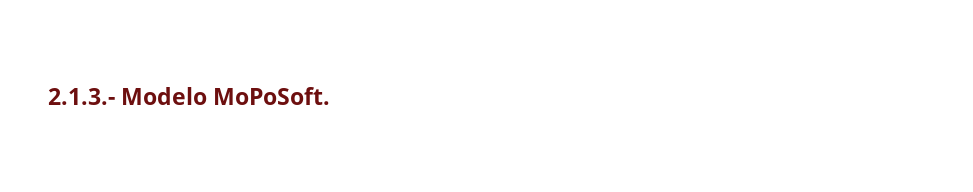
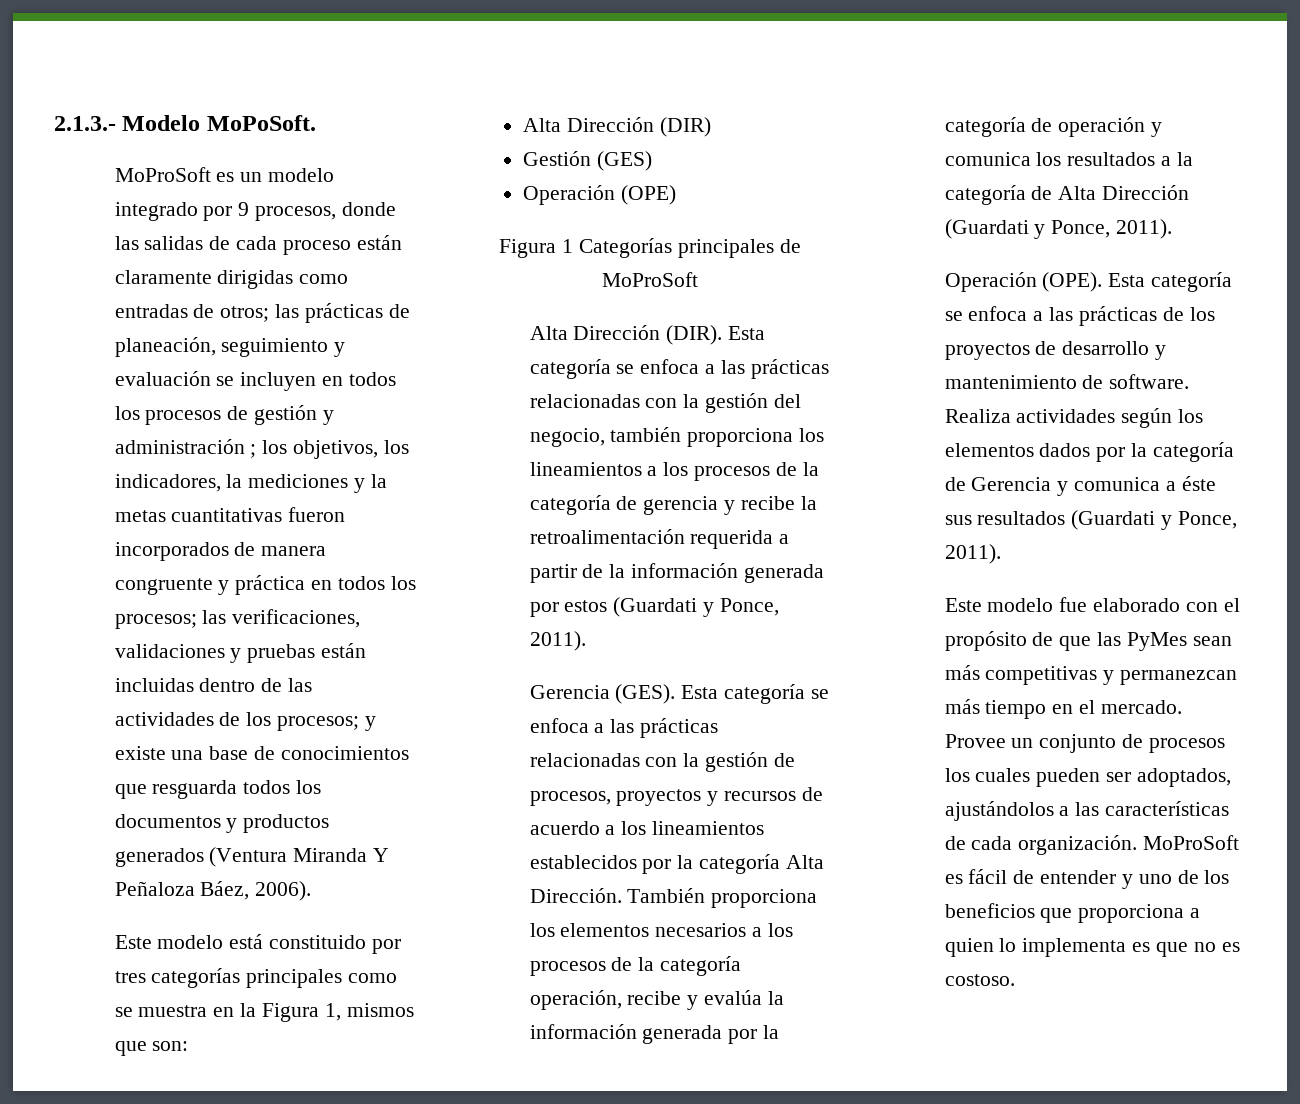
+ MoProSoft es un modelo integrado por 9 procesos, donde las salidas de cada proceso están claramente dirigidas como entradas de otros; las prácticas de planeación, seguimiento y evaluación se incluyen en todos los procesos de gestión y administración ; los objetivos, los indicadores, la mediciones y la metas cuantitativas fueron incorporados de manera congruente y práctica en todos los procesos; las verificaciones, validaciones y pruebas están incluidas dentro de las actividades de los procesos; y existe una base de conocimientos que resguarda todos los documentos y productos generados (Ventura Miranda Y Peñaloza Báez, 2006).
+ Este modelo está constituido por tres categorías principales como se muestra en la Figura 1, mismos que son:
+ Alta Dirección (DIR)
+ Gestión (GES)
+ Operación (OPE)
+ Figura 1 Categorías principales de MoProSoft
+ Alta Dirección (DIR). Esta categoría se enfoca a las prácticas relacionadas con la gestión del negocio, también proporciona los lineamientos a los procesos de la categoría de gerencia y recibe la retroalimentación requerida a partir de la información generada por estos (Guardati y Ponce, 2011).
+ Gerencia (GES). Esta categoría se enfoca a las prácticas relacionadas con la gestión de procesos, proyectos y recursos de acuerdo a los lineamientos establecidos por la categoría Alta Dirección. También proporciona los elementos necesarios a los procesos de la categoría operación, recibe y evalúa la información generada por la categoría de operación y comunica los resultados a la categoría de Alta Dirección (Guardati y Ponce, 2011).
+ Operación (OPE). Esta categoría se enfoca a las prácticas de los proyectos de desarrollo y mantenimiento de software. Realiza actividades según los elementos dados por la categoría de Gerencia y comunica a éste sus resultados (Guardati y Ponce, 2011).
+ Este modelo fue elaborado con el propósito de que las PyMes sean más competitivas y permanezcan más tiempo en el mercado. Provee un conjunto de procesos los cuales pueden ser adoptados, ajustándolos a las características de cada organización. MoProSoft es fácil de entender y uno de los beneficios que proporciona a quien lo implementa es que no es costoso.

